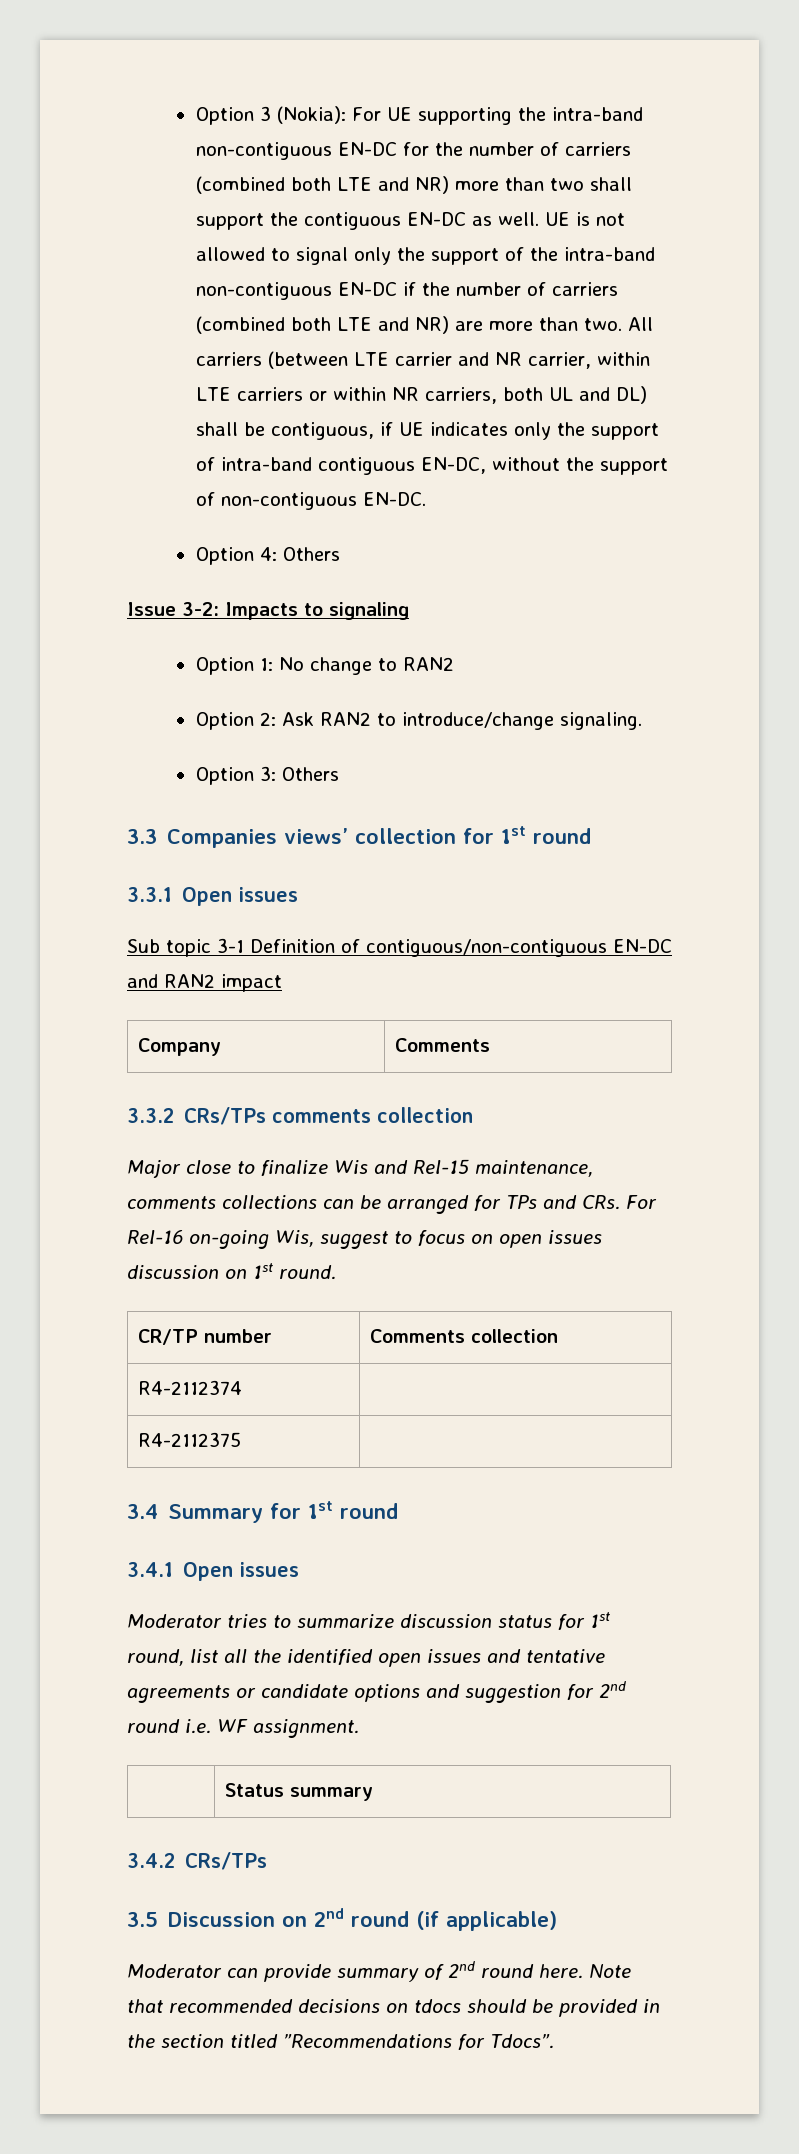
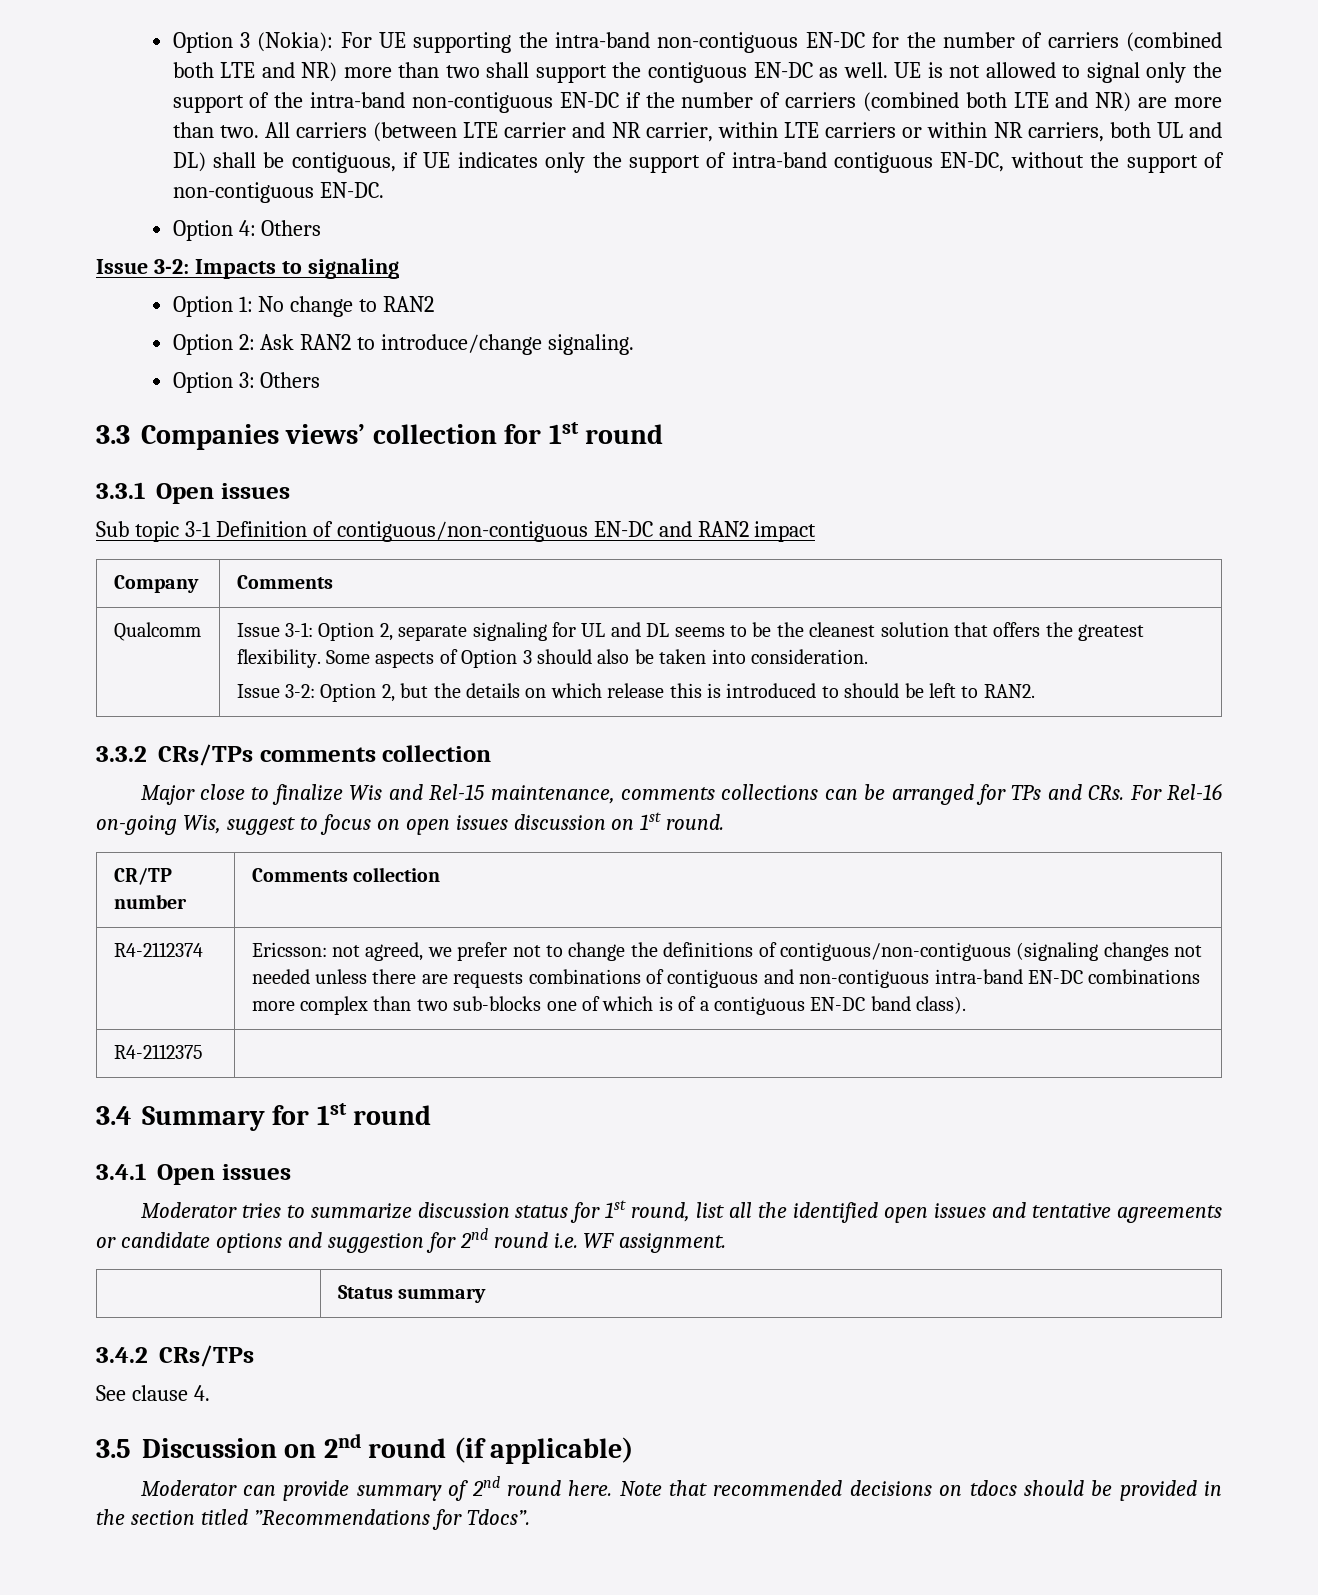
+ Qualcomm | Issue 3-1: Option 2, separate signaling for UL and DL seems to be the cleanest solution that offers the greatest flexibility. Some aspects of Option 3 should also be taken into consideration.
+ Issue 3-2: Option 2, but the details on which release this is introduced to should be left to RAN2.
+ Ericsson: not agreed, we prefer not to change the definitions of contiguous/non-contiguous (signaling changes not needed unless there are requests combinations of contiguous and non-contiguous intra-band EN-DC combinations more complex than two sub-blocks one of which is of a contiguous EN-DC band class).
+ See clause 4.

